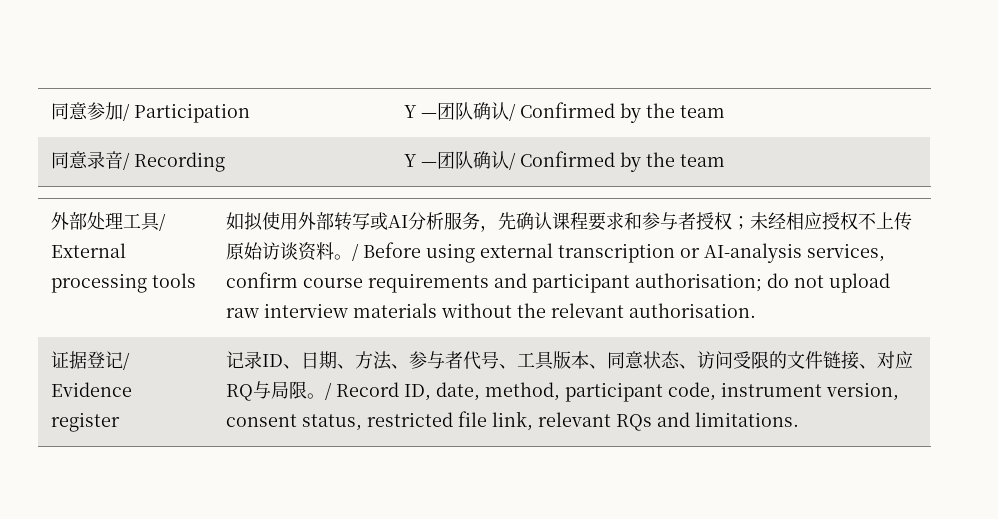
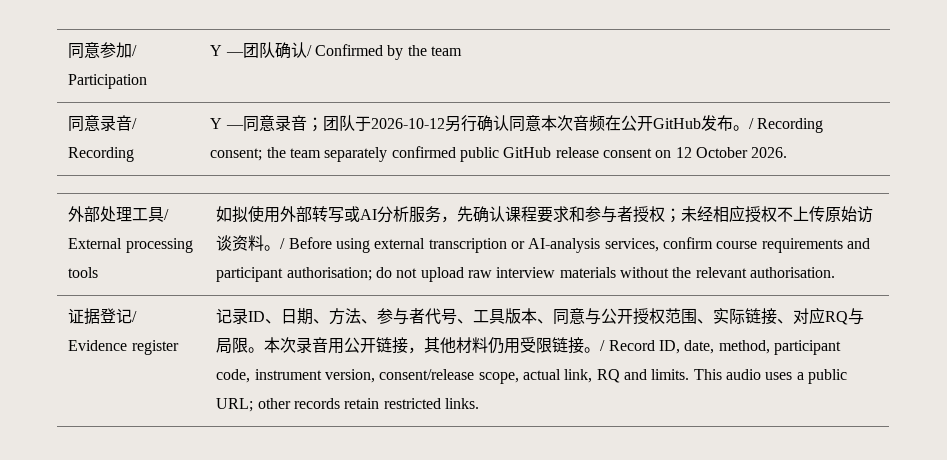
- 同意录音/ Recording | Y —团队确认/ Confirmed by the team
+ 同意录音/ Recording | Y —同意录音；团队于2026-10-12另行确认同意本次音频在公开GitHub发布。/ Recording consent; the team separately confirmed public GitHub release consent on 12 October 2026.
- 记录ID、日期、方法、参与者代号、工具版本、同意状态、访问受限的文件链接、对应RQ与局限。
+ 记录ID、日期、方法、参与者代号、工具版本、同意与公开授权范围、实际链接、对应RQ与局限。
+ 本次录音用公开链接，其他材料仍用受限链接。
- / Record ID, date, method, participant code, instrument version, consent status, restricted file link, relevant RQs and limitations.
+ / Record ID, date, method, participant code, instrument version, consent/release scope, actual link, RQ and limits. This audio uses a public URL; other records retain restricted links.

